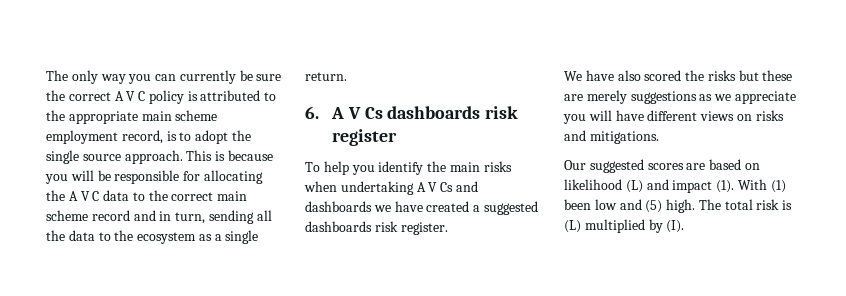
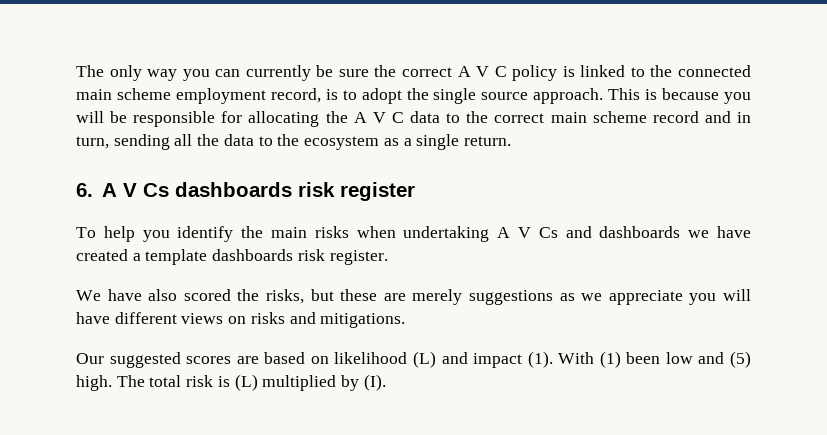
- The only way you can currently be sure the correct A V C policy is attributed to the appropriate main scheme employment record, is to adopt the single source approach.
+ The only way you can currently be sure the correct A V C policy is linked to the connected main scheme employment record, is to adopt the single source approach.
- To help you identify the main risks when undertaking A V Cs and dashboards we have created a suggested dashboards risk register.
+ To help you identify the main risks when undertaking A V Cs and dashboards we have created a template dashboards risk register.
- We have also scored the risks but these are merely suggestions as we appreciate you will have different views on risks and mitigations.
+ We have also scored the risks, but these are merely suggestions as we appreciate you will have different views on risks and mitigations.

